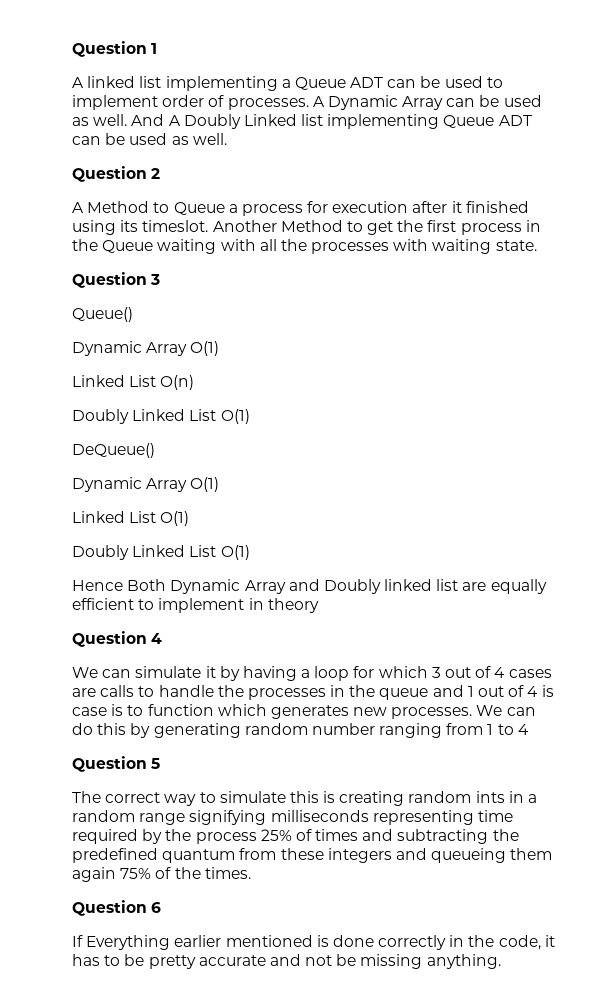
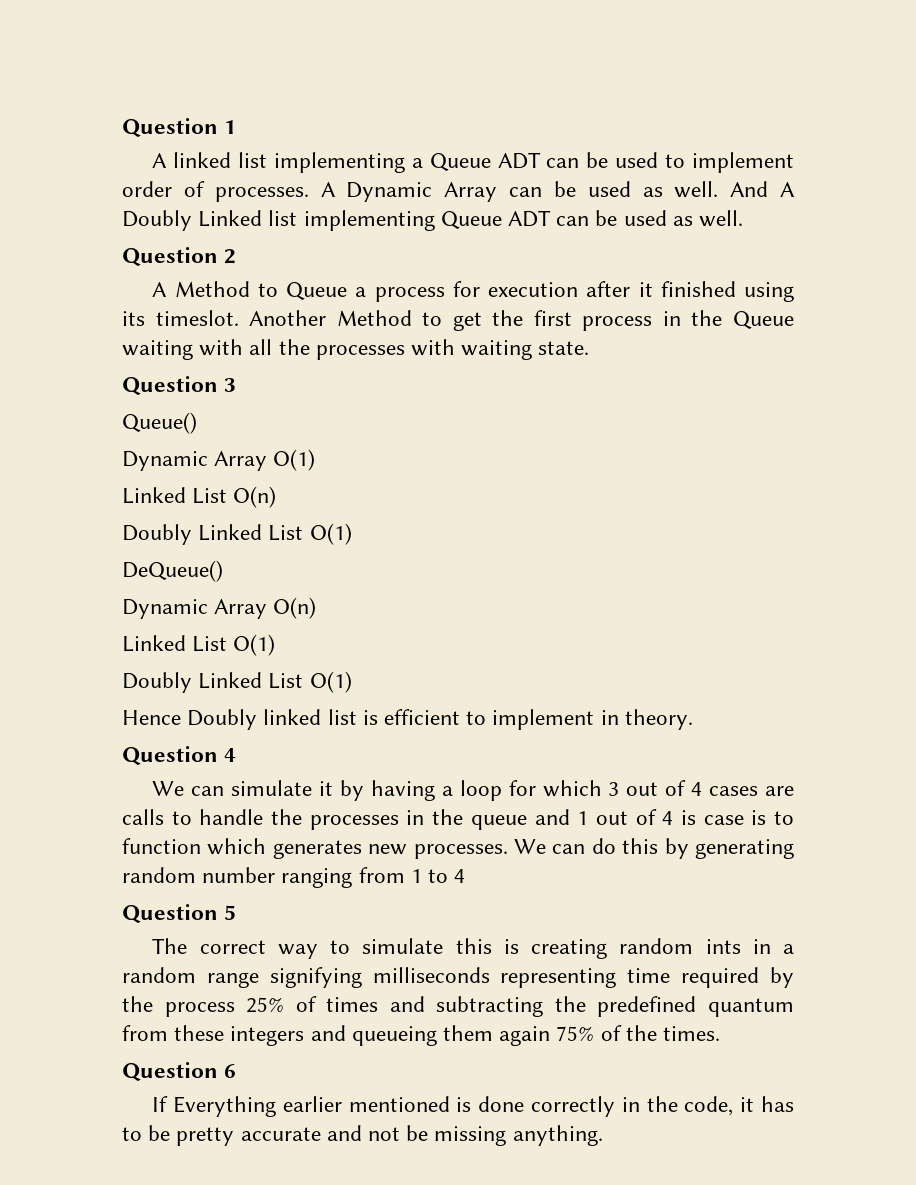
  DeQueue()
- Dynamic Array O(1)
+ Dynamic Array O(n)
- Hence Both Dynamic Array and Doubly linked list are equally efficient to implement in theory
+ Hence Doubly linked list is efficient to implement in theory.

